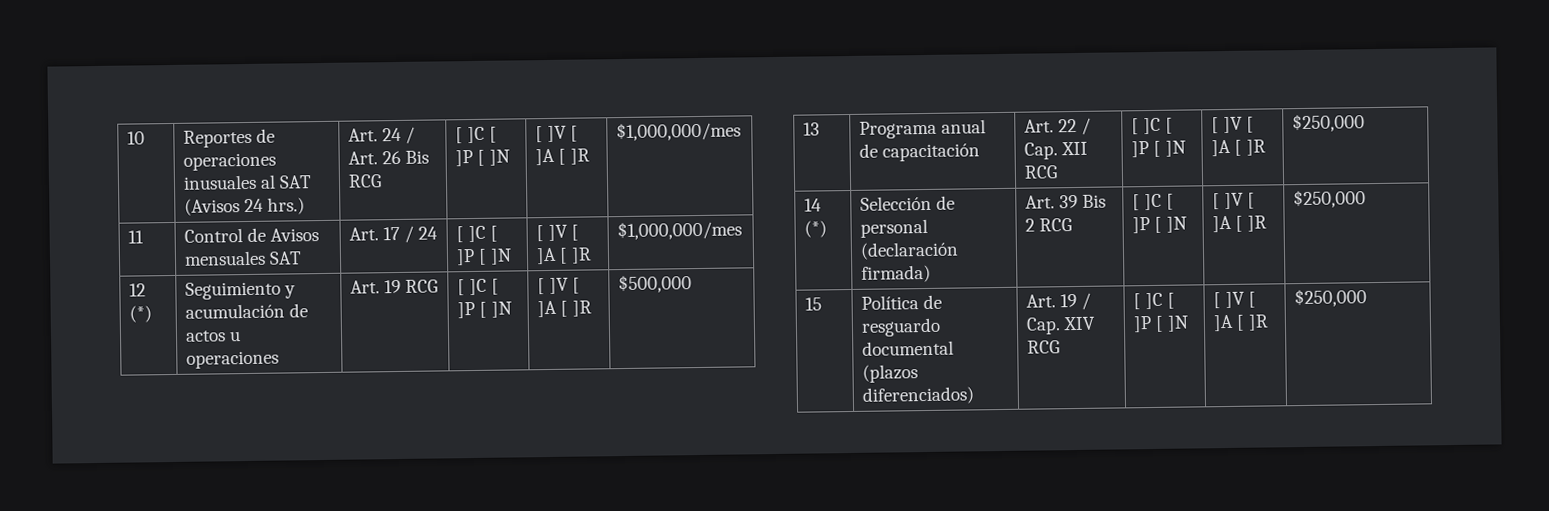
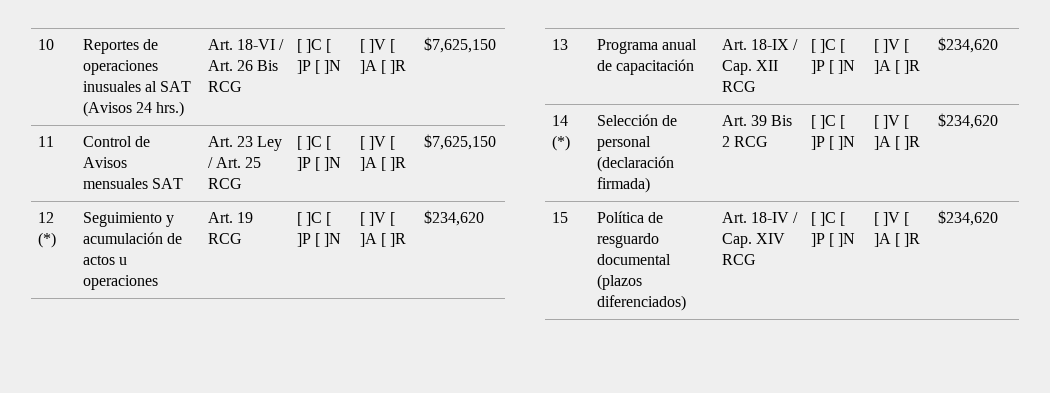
- 10 | Reportes de operaciones inusuales al SAT (Avisos 24 hrs.) | Art. 24 / Art. 26 Bis RCG | [ ]C [ ]P [ ]N | [ ]V [ ]A [ ]R | $1,000,000/mes
+ 10 | Reportes de operaciones inusuales al SAT (Avisos 24 hrs.) | Art. 18-VI / Art. 26 Bis RCG | [ ]C [ ]P [ ]N | [ ]V [ ]A [ ]R | $7,625,150
- 11 | Control de Avisos mensuales SAT | Art. 17 / 24 | [ ]C [ ]P [ ]N | [ ]V [ ]A [ ]R | $1,000,000/mes
+ 11 | Control de Avisos mensuales SAT | Art. 23 Ley / Art. 25 RCG | [ ]C [ ]P [ ]N | [ ]V [ ]A [ ]R | $7,625,150
- 12 (*) | Seguimiento y acumulación de actos u operaciones | Art. 19 RCG | [ ]C [ ]P [ ]N | [ ]V [ ]A [ ]R | $500,000
+ 12 (*) | Seguimiento y acumulación de actos u operaciones | Art. 19 RCG | [ ]C [ ]P [ ]N | [ ]V [ ]A [ ]R | $234,620
- 13 | Programa anual de capacitación | Art. 22 / Cap. XII RCG | [ ]C [ ]P [ ]N | [ ]V [ ]A [ ]R | $250,000
+ 13 | Programa anual de capacitación | Art. 18-IX / Cap. XII RCG | [ ]C [ ]P [ ]N | [ ]V [ ]A [ ]R | $234,620
- 14 (*) | Selección de personal (declaración firmada) | Art. 39 Bis 2 RCG | [ ]C [ ]P [ ]N | [ ]V [ ]A [ ]R | $250,000
+ 14 (*) | Selección de personal (declaración firmada) | Art. 39 Bis 2 RCG | [ ]C [ ]P [ ]N | [ ]V [ ]A [ ]R | $234,620
- 15 | Política de resguardo documental (plazos diferenciados) | Art. 19 / Cap. XIV RCG | [ ]C [ ]P [ ]N | [ ]V [ ]A [ ]R | $250,000
+ 15 | Política de resguardo documental (plazos diferenciados) | Art. 18-IV / Cap. XIV RCG | [ ]C [ ]P [ ]N | [ ]V [ ]A [ ]R | $234,620

